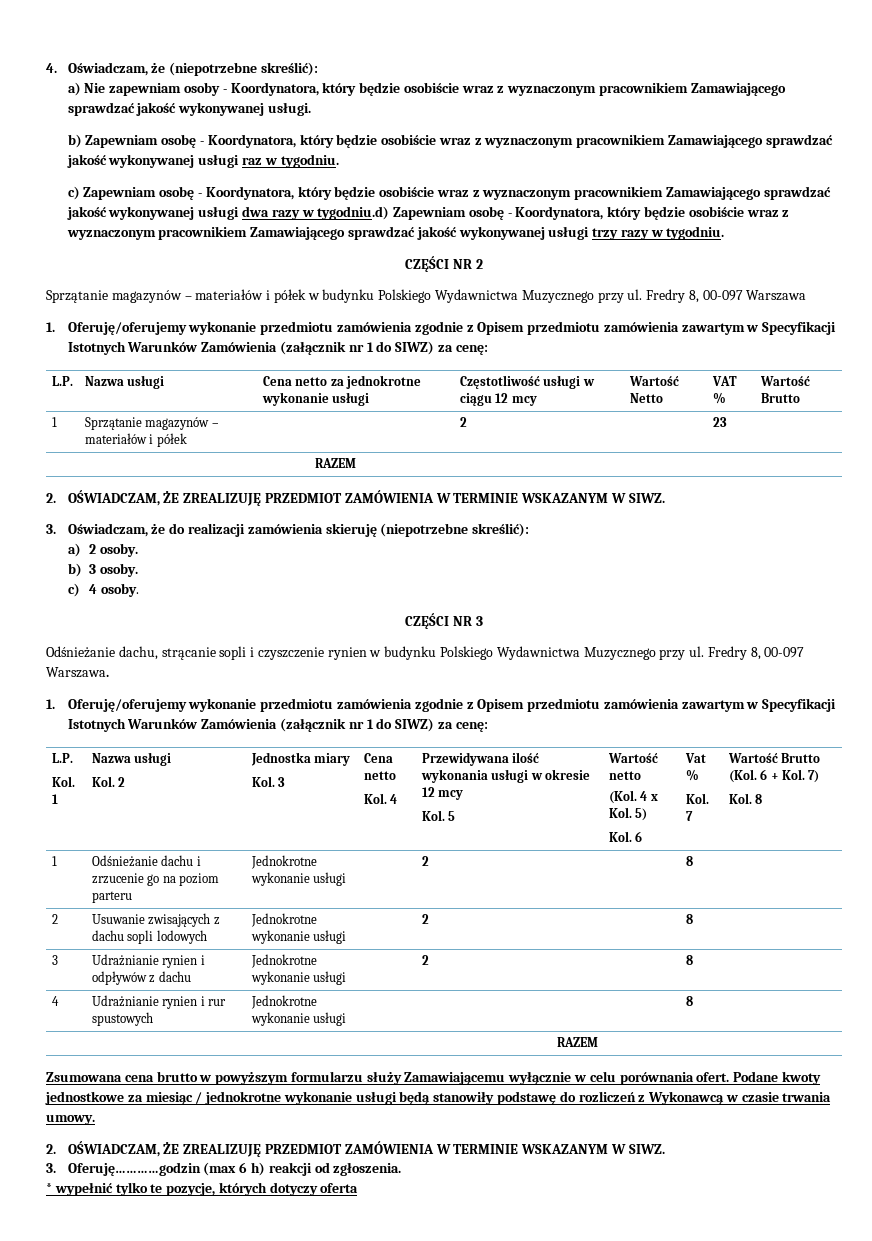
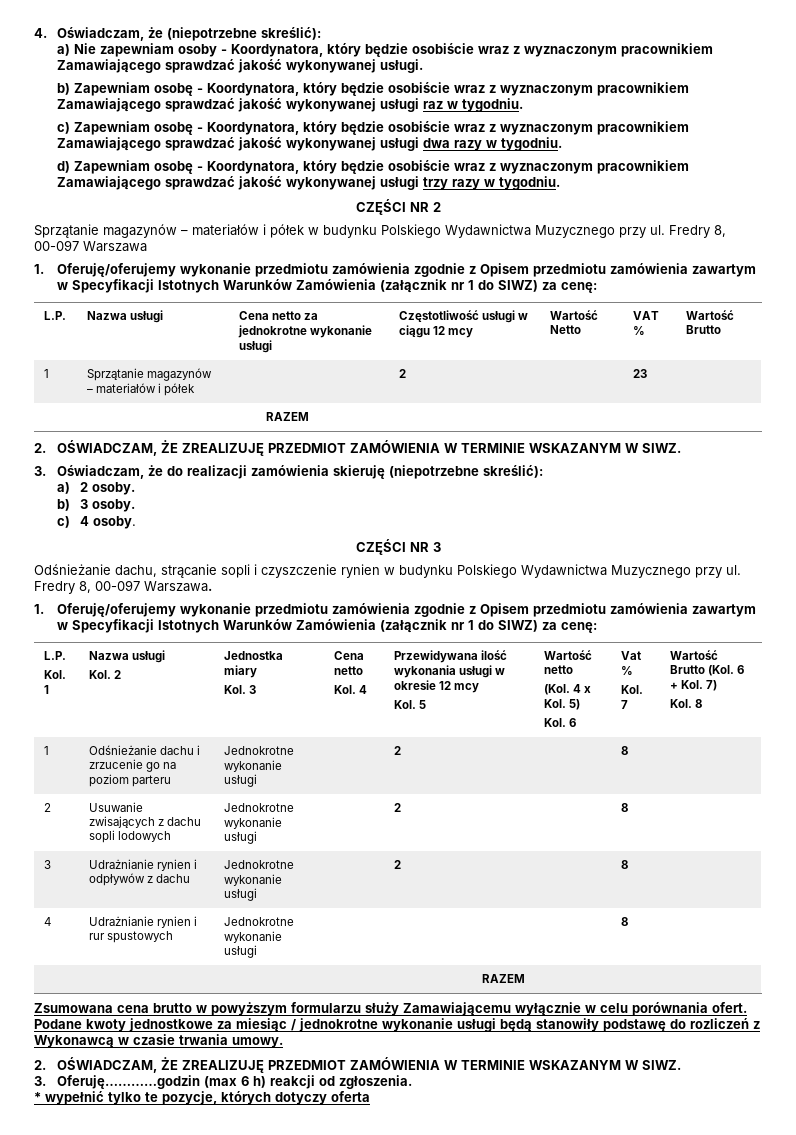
- c) Zapewniam osobę - Koordynatora, który będzie osobiście wraz z wyznaczonym pracownikiem Zamawiającego sprawdzać jakość wykonywanej usługi dwa razy w tygodniu.d) Zapewniam osobę - Koordynatora, który będzie osobiście wraz z wyznaczonym pracownikiem Zamawiającego sprawdzać jakość wykonywanej usługi trzy razy w tygodniu.
+ c) Zapewniam osobę - Koordynatora, który będzie osobiście wraz z wyznaczonym pracownikiem Zamawiającego sprawdzać jakość wykonywanej usługi dwa razy w tygodniu.
+ d) Zapewniam osobę - Koordynatora, który będzie osobiście wraz z wyznaczonym pracownikiem Zamawiającego sprawdzać jakość wykonywanej usługi trzy razy w tygodniu.

